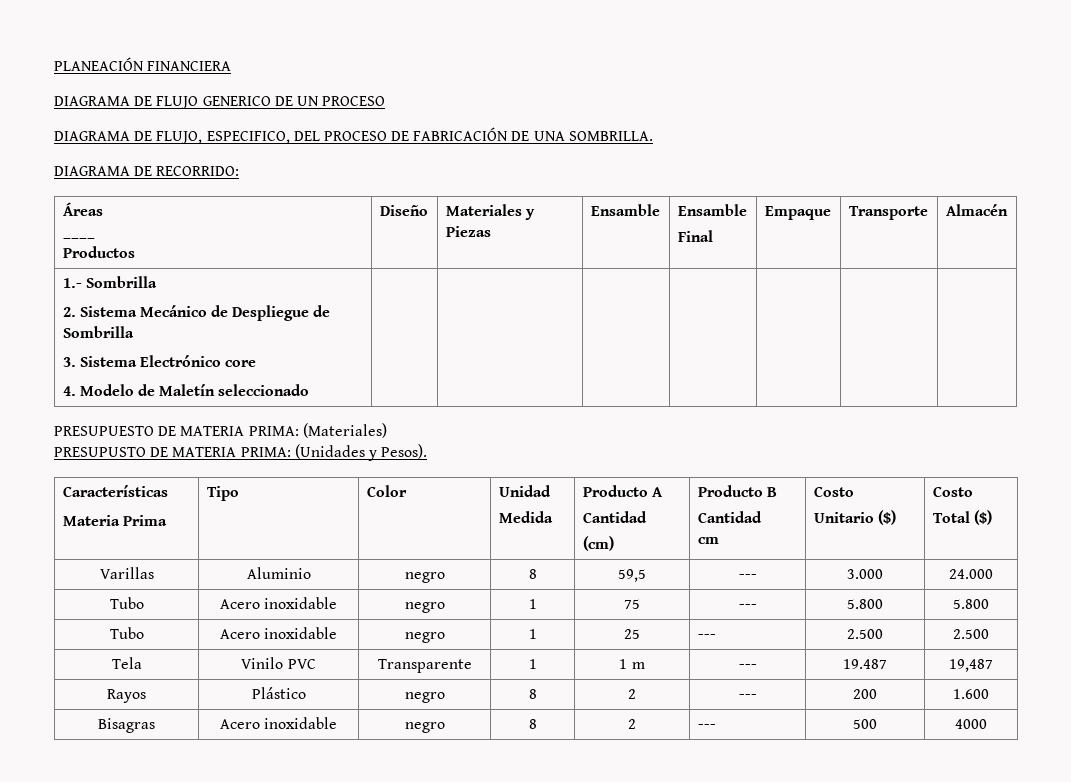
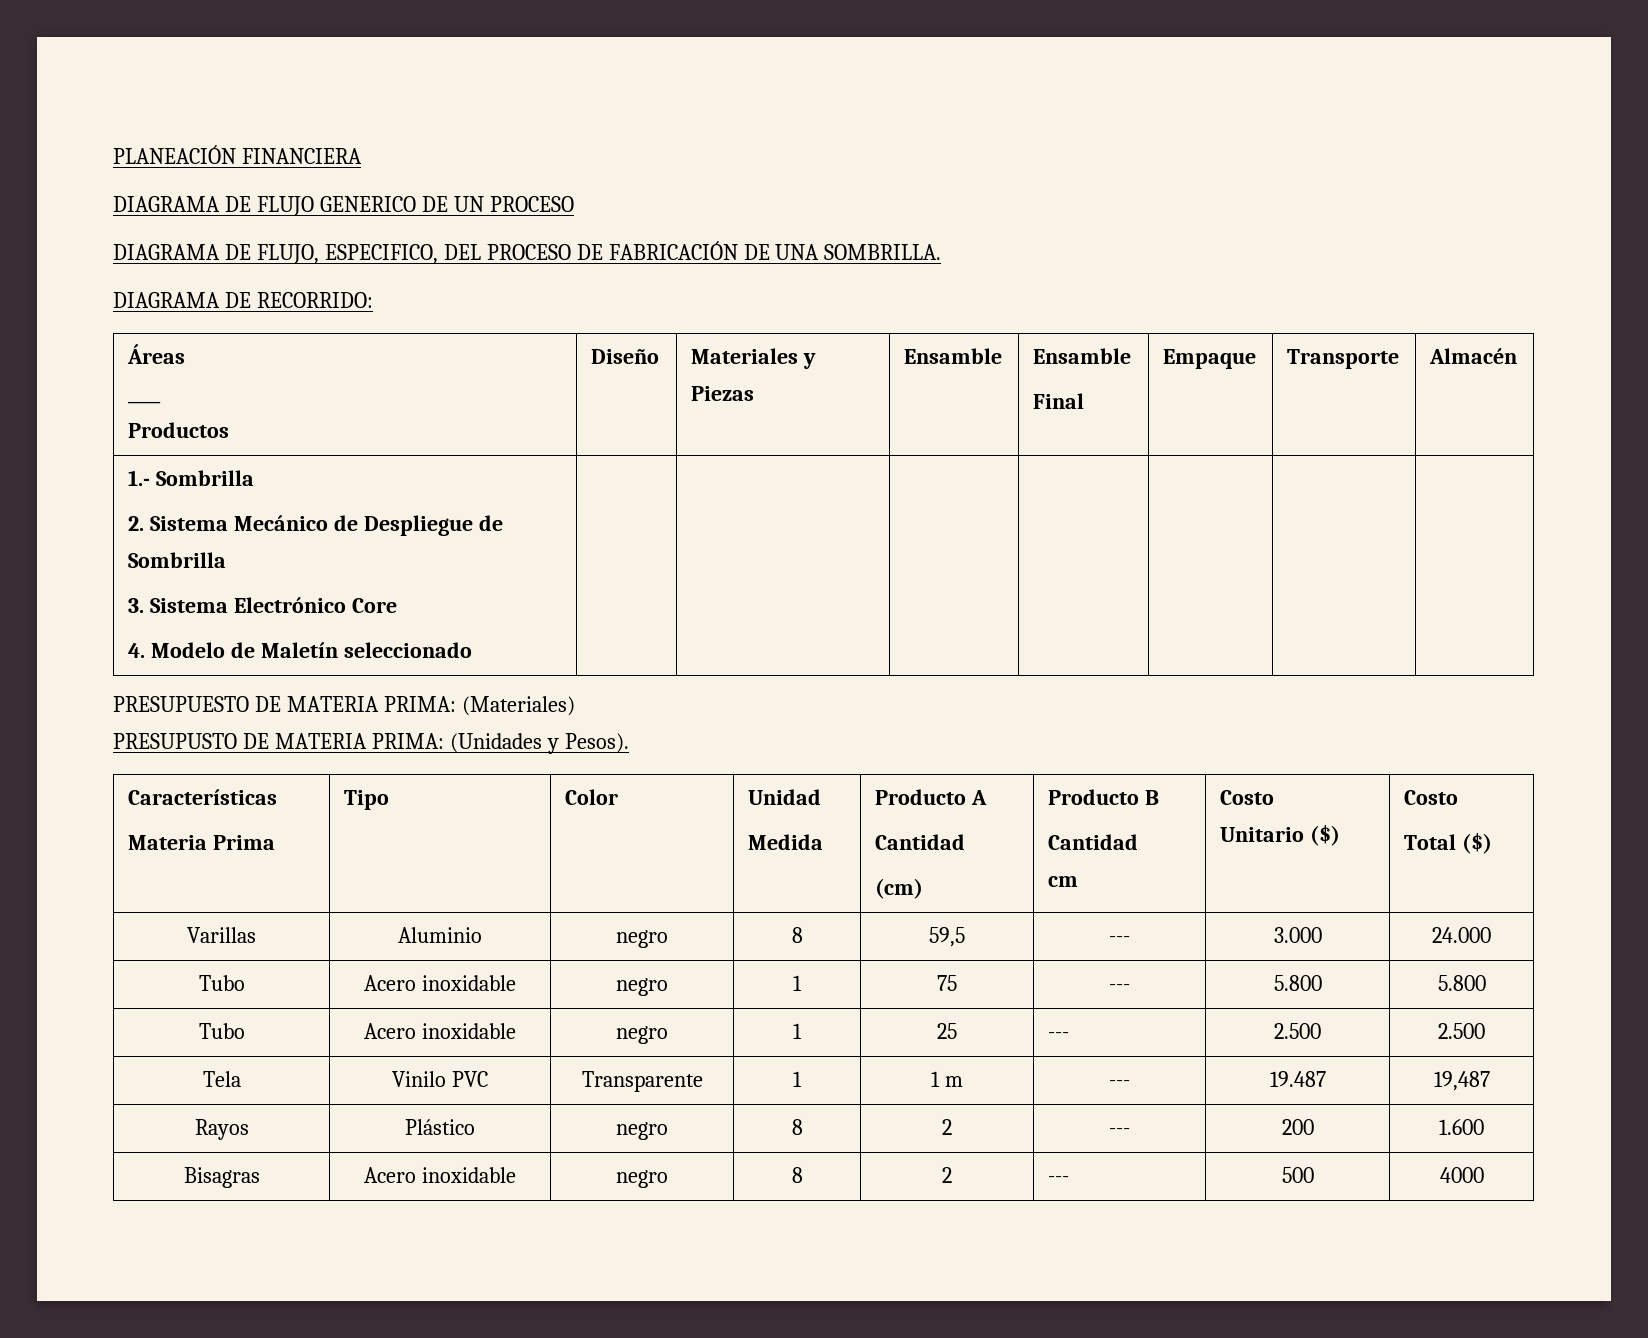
  1.- Sombrilla
  2. Sistema Mecánico de Despliegue de Sombrilla
- 3. Sistema Electrónico core
+ 3. Sistema Electrónico Core

